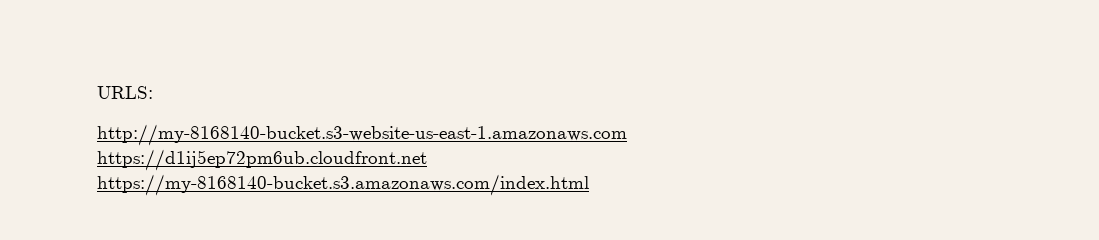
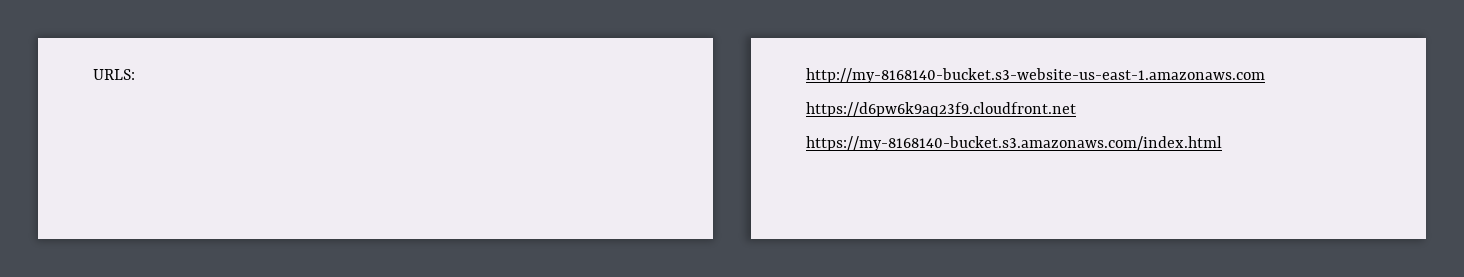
- https://d1ij5ep72pm6ub.cloudfront.net
+ https://d6pw6k9aq23f9.cloudfront.net

